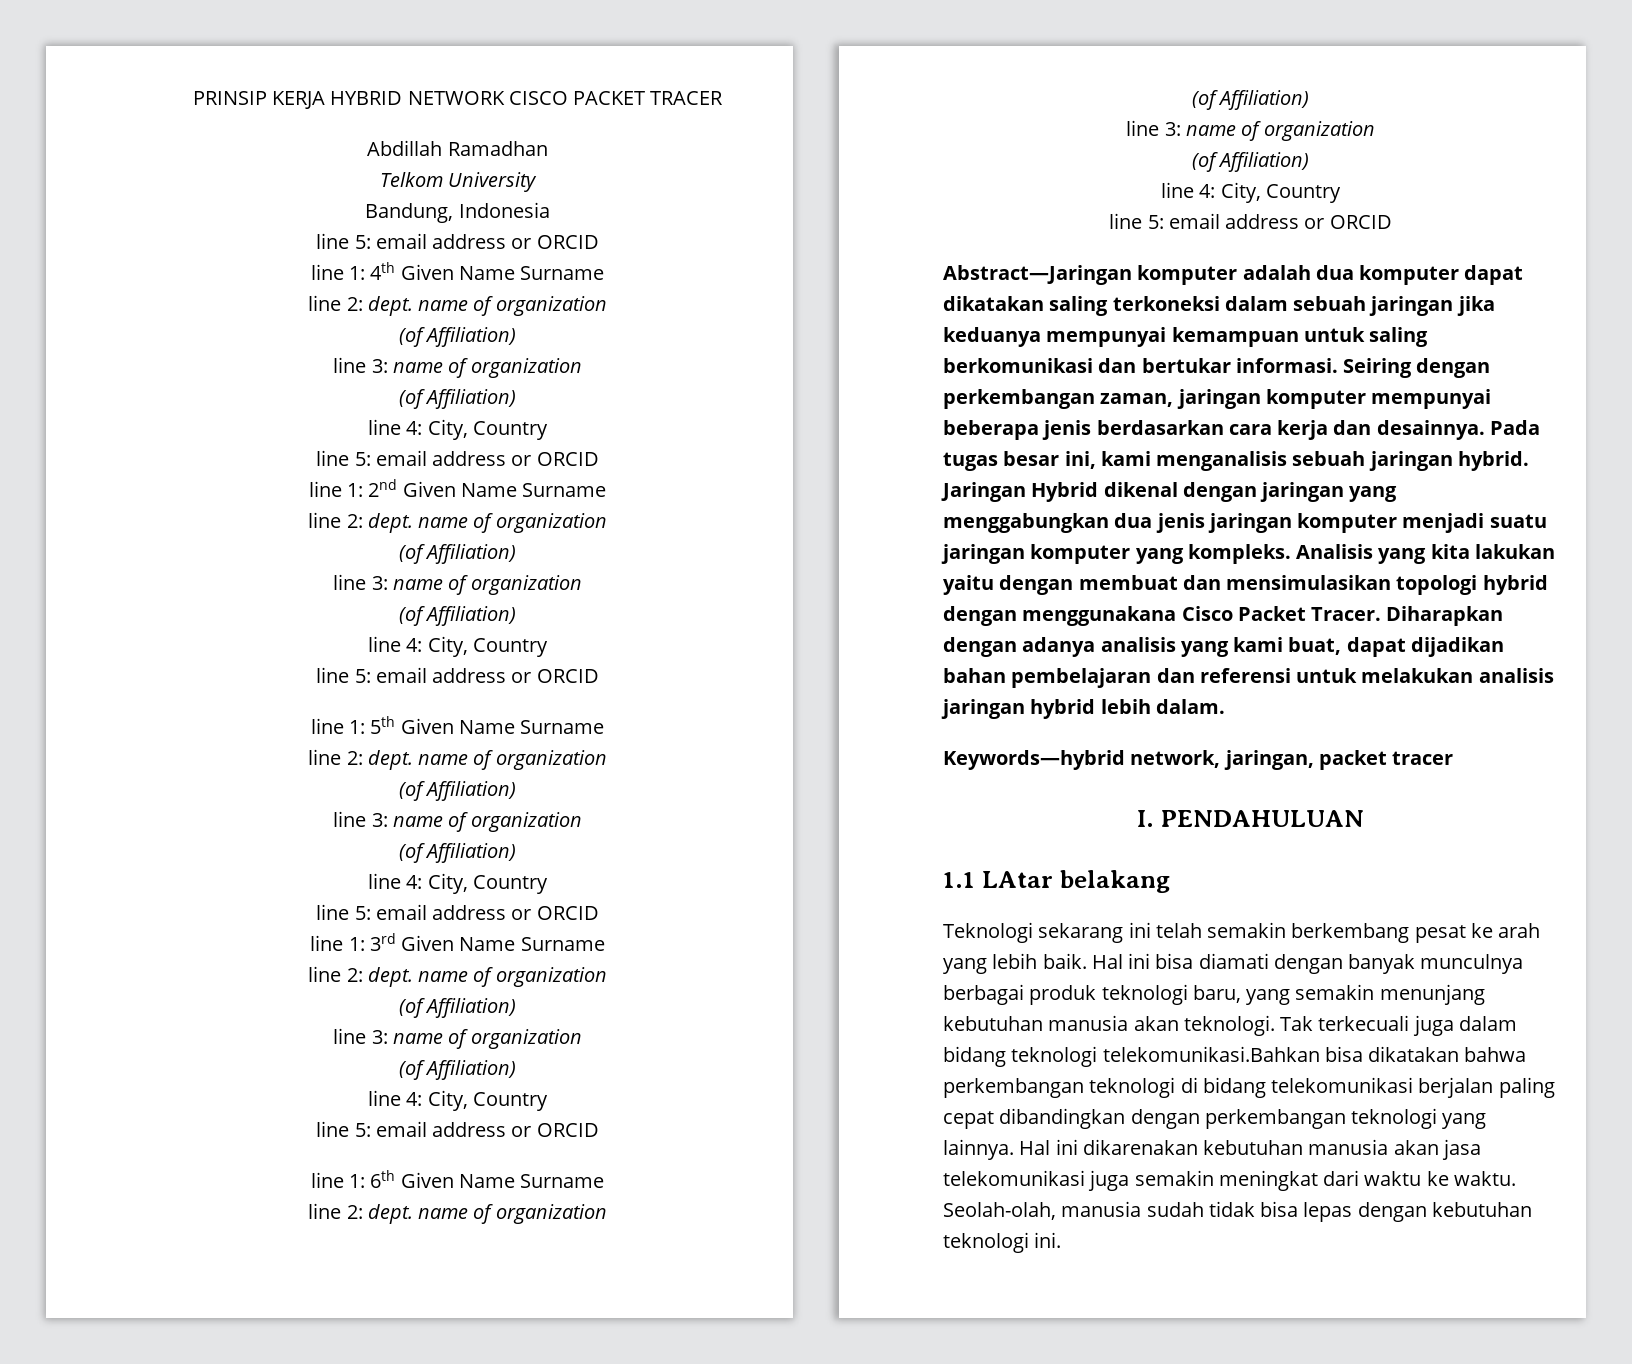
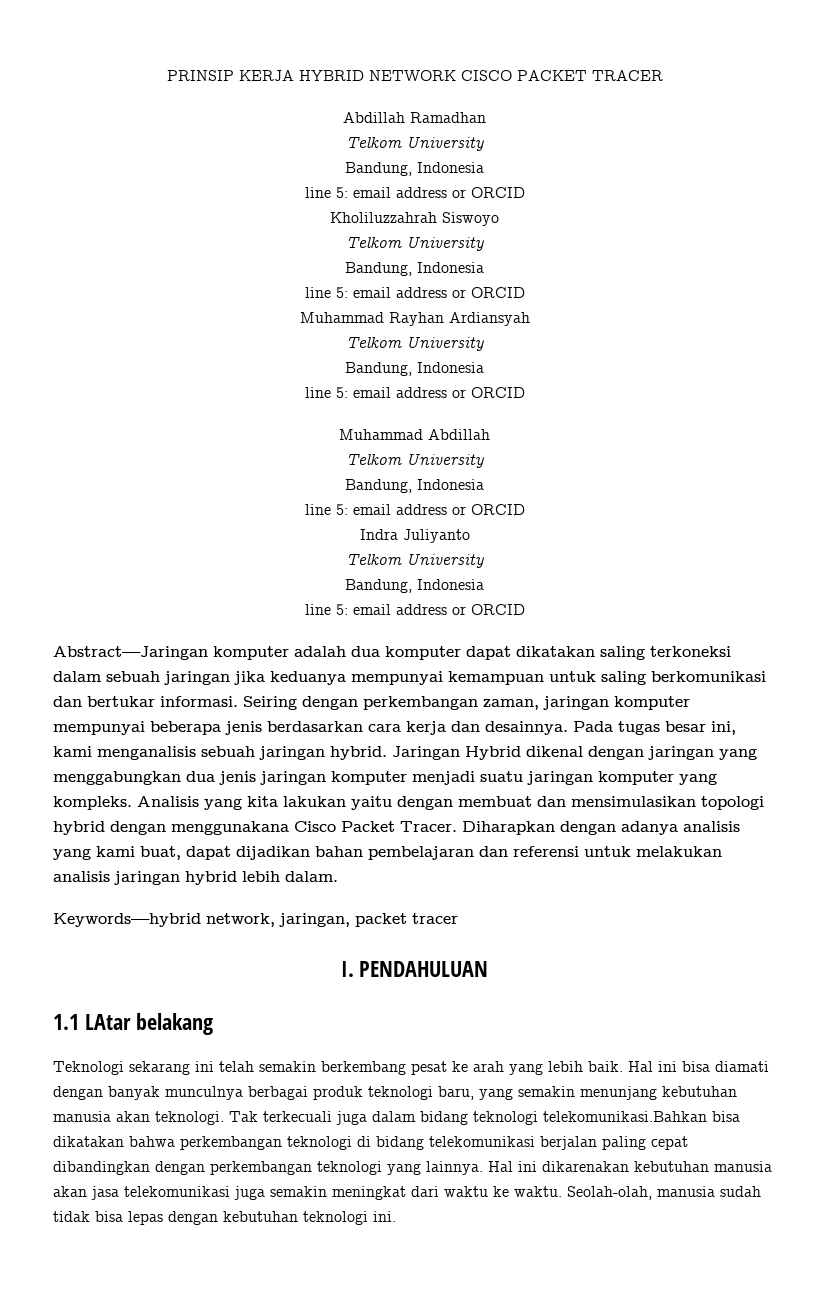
- line 1: 4th Given Name Surname
- line 2: dept. name of organization
- (of Affiliation)
- line 3: name of organization
- (of Affiliation)
- line 4: City, Country
+ Kholiluzzahrah Siswoyo
+ Telkom University
+ Bandung, Indonesia
  line 5: email address or ORCID
- line 1: 2nd Given Name Surname
- line 2: dept. name of organization
- (of Affiliation)
- line 3: name of organization
- (of Affiliation)
- line 4: City, Country
+ Muhammad Rayhan Ardiansyah
+ Telkom University
+ Bandung, Indonesia
  line 5: email address or ORCID
- line 1: 5th Given Name Surname
- line 2: dept. name of organization
- (of Affiliation)
- line 3: name of organization
- (of Affiliation)
- line 4: City, Country
+ Muhammad Abdillah
+ Telkom University
+ Bandung, Indonesia
  line 5: email address or ORCID
- line 1: 3rd Given Name Surname
- line 2: dept. name of organization
- (of Affiliation)
- line 3: name of organization
- (of Affiliation)
- line 4: City, Country
- line 5: email address or ORCID
- line 1: 6th Given Name Surname
- line 2: dept. name of organization
- (of Affiliation)
- line 3: name of organization
- (of Affiliation)
- line 4: City, Country
+ Indra Juliyanto
+ Telkom University
+ Bandung, Indonesia

